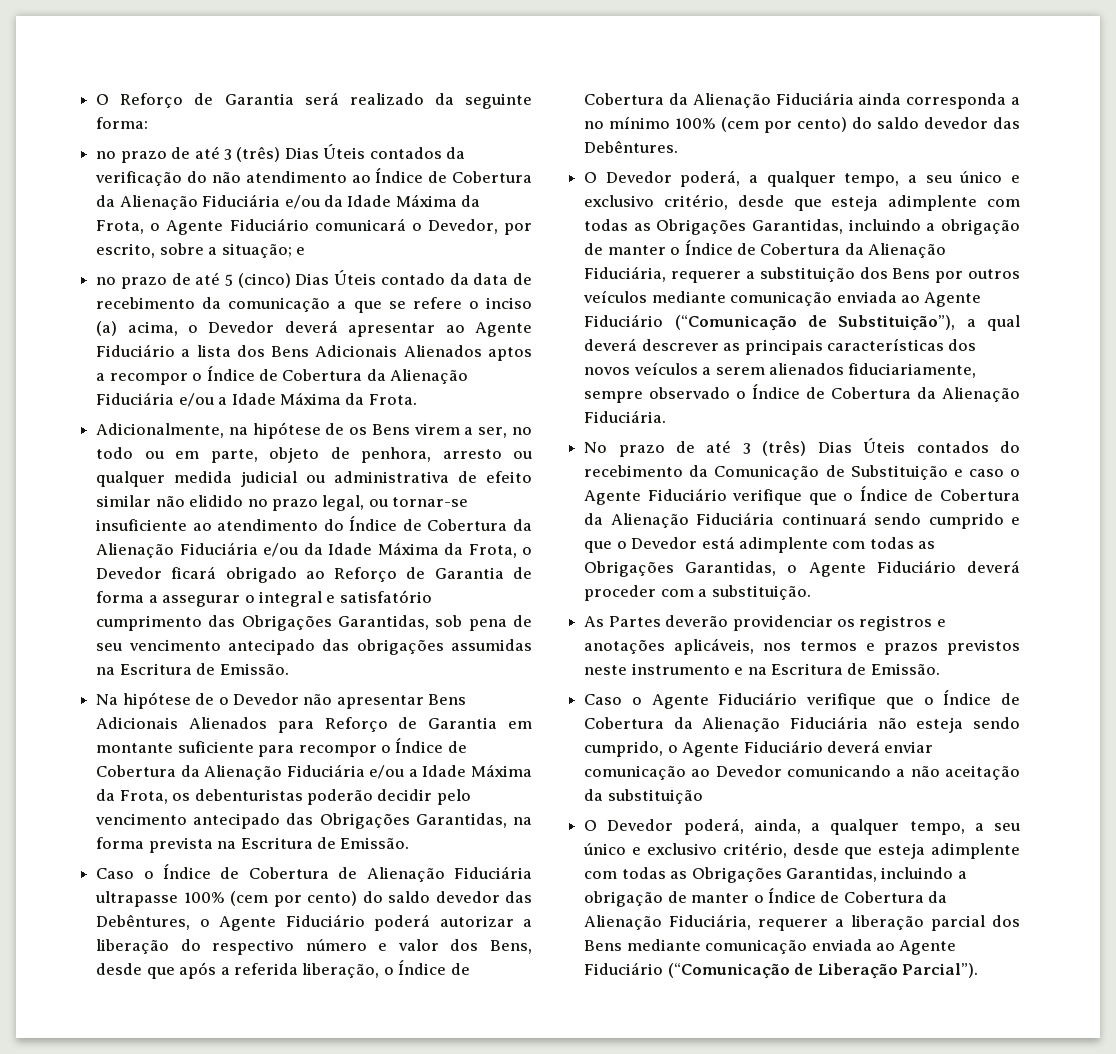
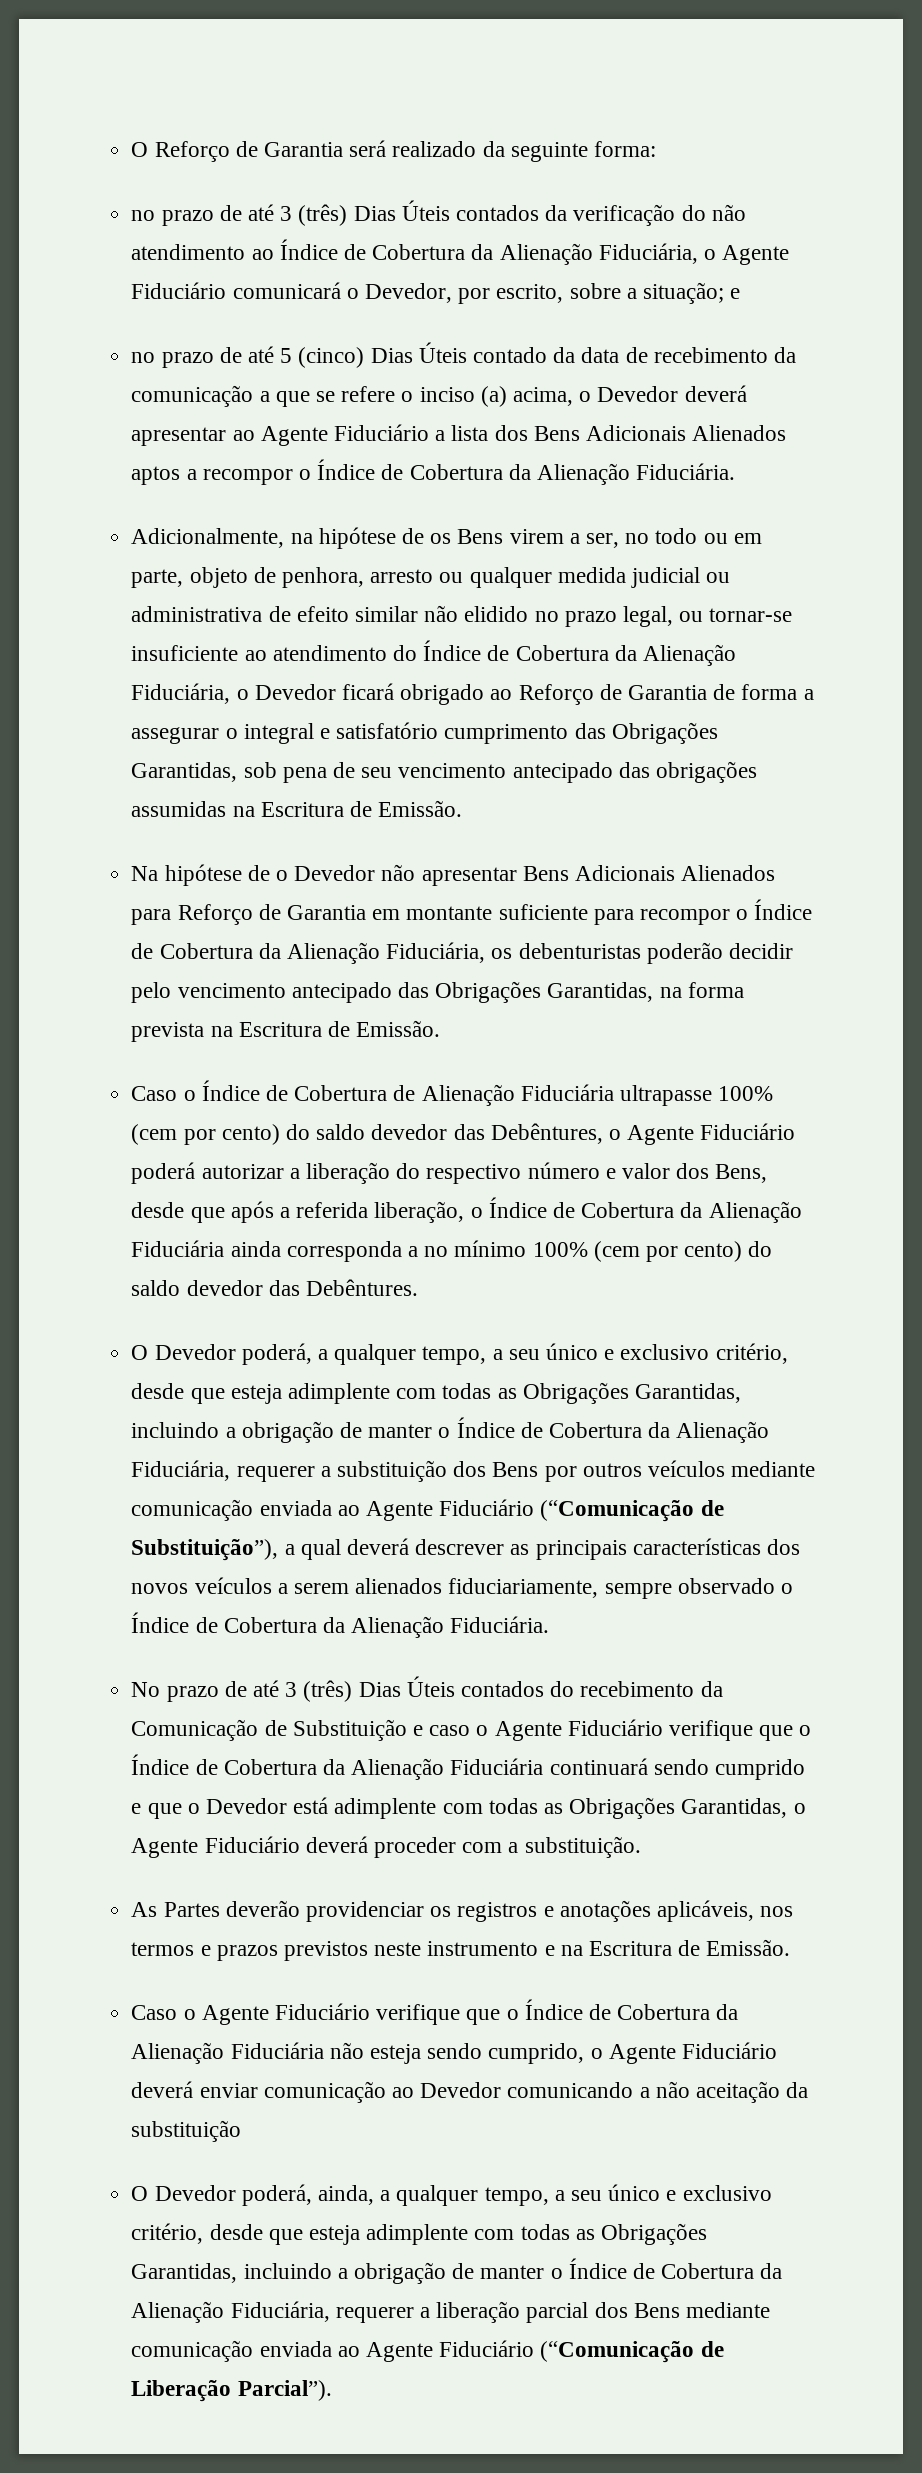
- no prazo de até 3 (três) Dias Úteis contados da verificação do não atendimento ao Índice de Cobertura da Alienação Fiduciária e/ou da Idade Máxima da Frota, o Agente Fiduciário comunicará o Devedor, por escrito, sobre a situação; e
+ no prazo de até 3 (três) Dias Úteis contados da verificação do não atendimento ao Índice de Cobertura da Alienação Fiduciária, o Agente Fiduciário comunicará o Devedor, por escrito, sobre a situação; e
- no prazo de até 5 (cinco) Dias Úteis contado da data de recebimento da comunicação a que se refere o inciso (a) acima, o Devedor deverá apresentar ao Agente Fiduciário a lista dos Bens Adicionais Alienados aptos a recompor o Índice de Cobertura da Alienação Fiduciária e/ou a Idade Máxima da Frota.
+ no prazo de até 5 (cinco) Dias Úteis contado da data de recebimento da comunicação a que se refere o inciso (a) acima, o Devedor deverá apresentar ao Agente Fiduciário a lista dos Bens Adicionais Alienados aptos a recompor o Índice de Cobertura da Alienação Fiduciária.
- Adicionalmente, na hipótese de os Bens virem a ser, no todo ou em parte, objeto de penhora, arresto ou qualquer medida judicial ou administrativa de efeito similar não elidido no prazo legal, ou tornar-se insuficiente ao atendimento do Índice de Cobertura da Alienação Fiduciária e/ou da Idade Máxima da Frota, o Devedor ficará obrigado ao Reforço de Garantia de forma a assegurar o integral e satisfatório cumprimento das Obrigações Garantidas, sob pena de seu vencimento antecipado das obrigações assumidas na Escritura de Emissão.
+ Adicionalmente, na hipótese de os Bens virem a ser, no todo ou em parte, objeto de penhora, arresto ou qualquer medida judicial ou administrativa de efeito similar não elidido no prazo legal, ou tornar-se insuficiente ao atendimento do Índice de Cobertura da Alienação Fiduciária, o Devedor ficará obrigado ao Reforço de Garantia de forma a assegurar o integral e satisfatório cumprimento das Obrigações Garantidas, sob pena de seu vencimento antecipado das obrigações assumidas na Escritura de Emissão.
- Na hipótese de o Devedor não apresentar Bens Adicionais Alienados para Reforço de Garantia em montante suficiente para recompor o Índice de Cobertura da Alienação Fiduciária e/ou a Idade Máxima da Frota, os debenturistas poderão decidir pelo vencimento antecipado das Obrigações Garantidas, na forma prevista na Escritura de Emissão.
+ Na hipótese de o Devedor não apresentar Bens Adicionais Alienados para Reforço de Garantia em montante suficiente para recompor o Índice de Cobertura da Alienação Fiduciária, os debenturistas poderão decidir pelo vencimento antecipado das Obrigações Garantidas, na forma prevista na Escritura de Emissão.

